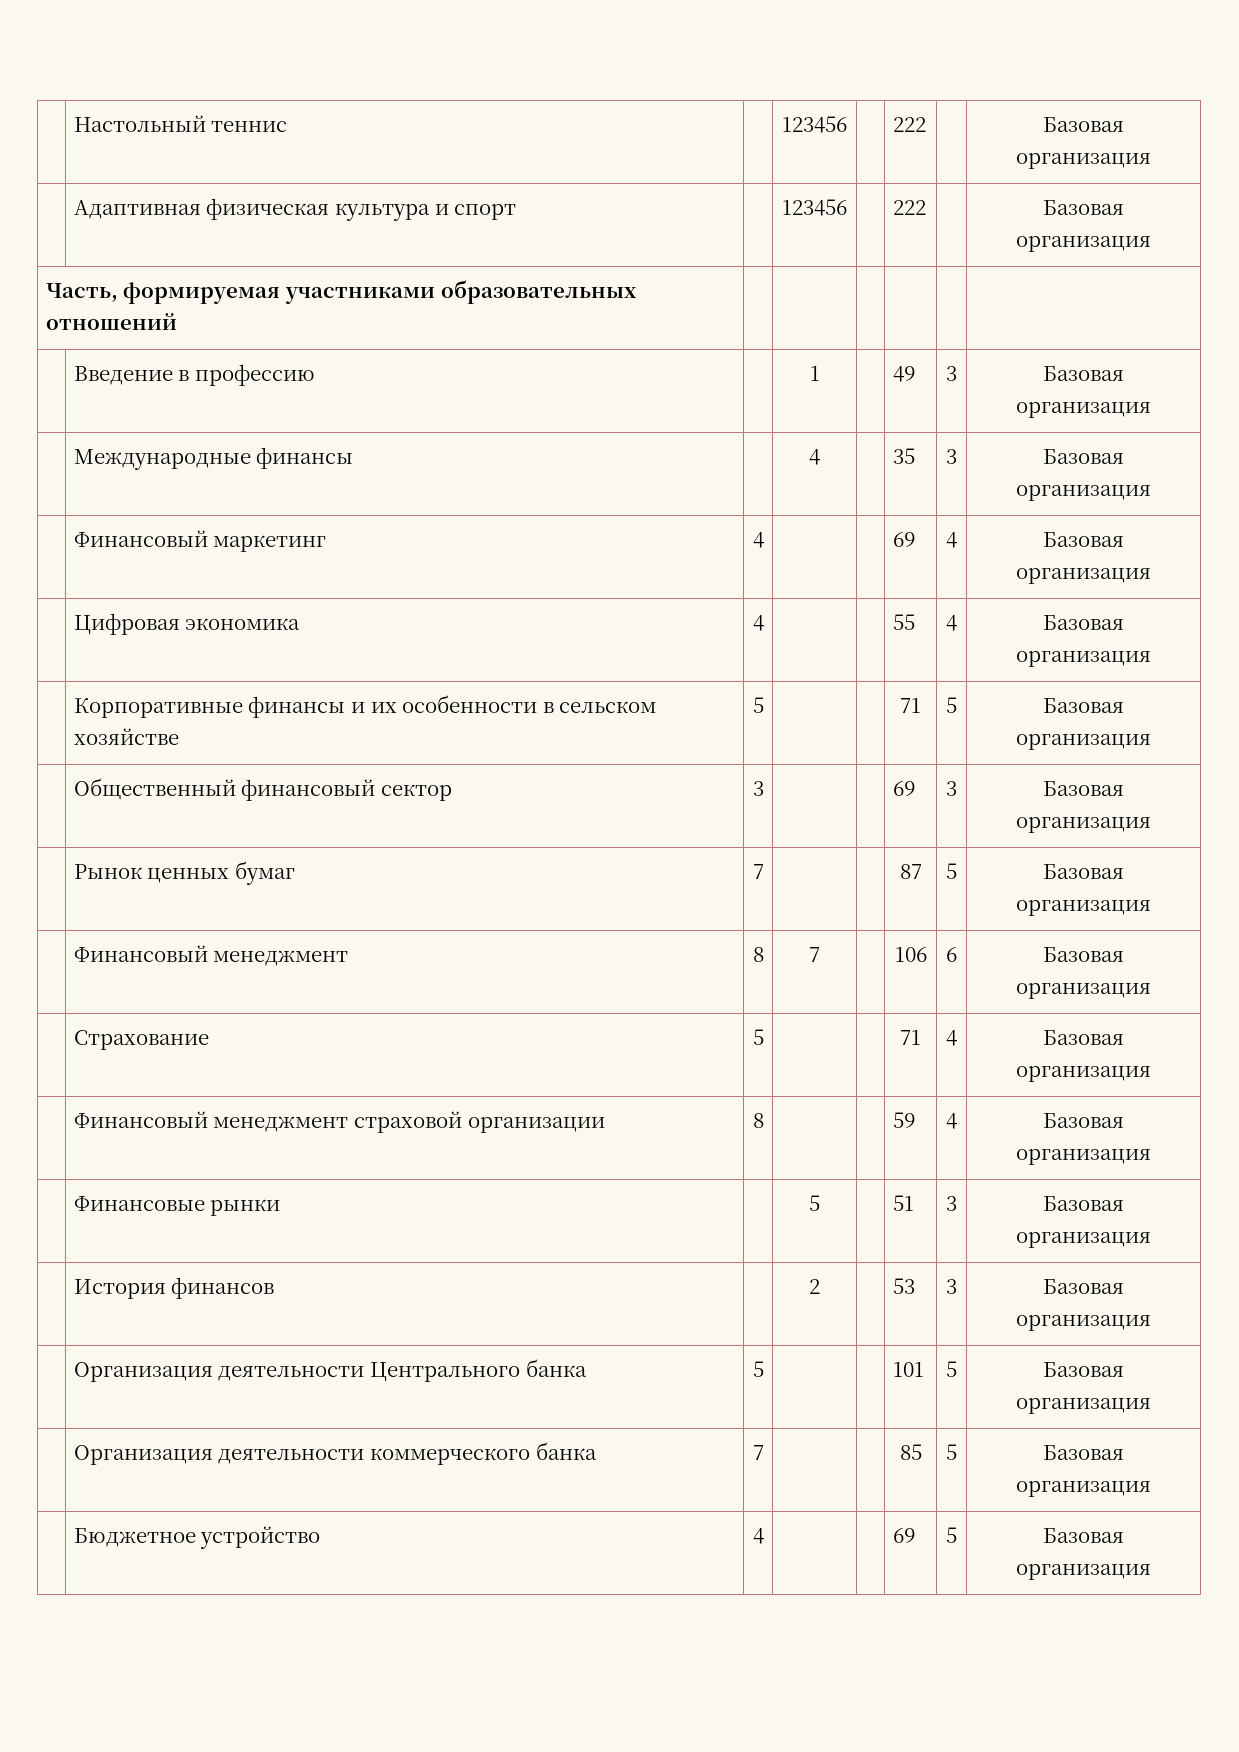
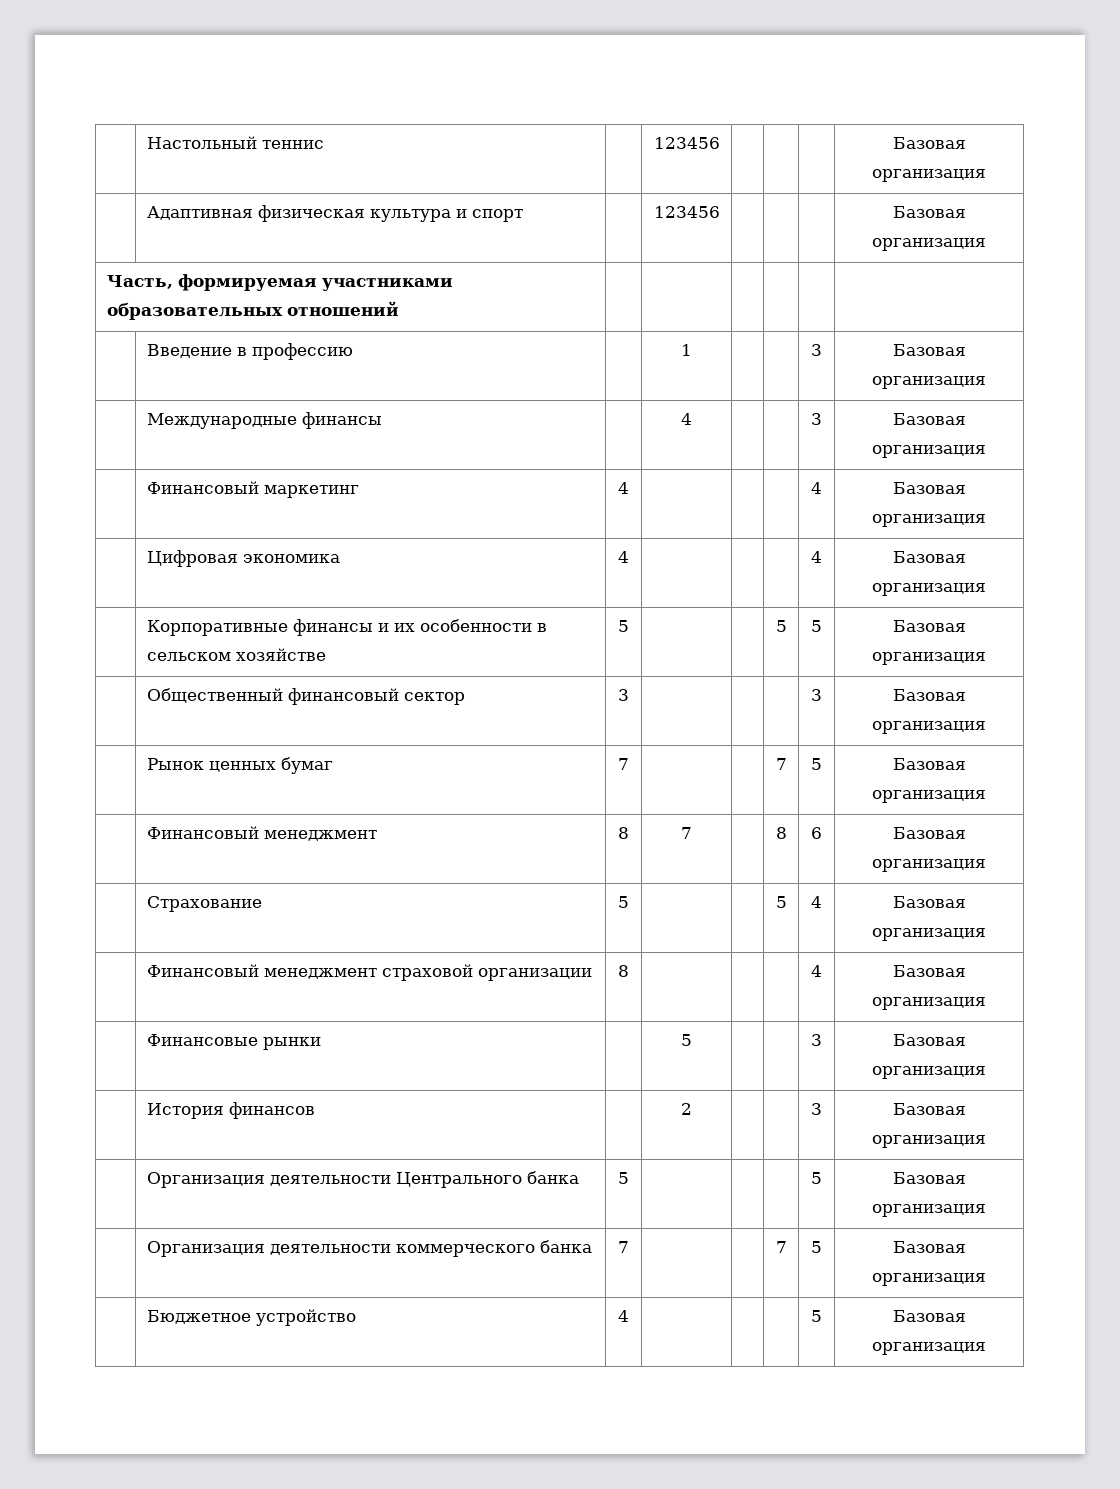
- | Настольный теннис | | 123456 | | 222 | | Базовая организация
+ | Настольный теннис | | 123456 | | | | Базовая организация
- | Адаптивная физическая культура и спорт | | 123456 | | 222 | | Базовая организация
+ | Адаптивная физическая культура и спорт | | 123456 | | | | Базовая организация
- | Введение в профессию | | 1 | | 49 | 3 | Базовая организация
+ | Введение в профессию | | 1 | | | 3 | Базовая организация
- | Международные финансы | | 4 | | 35 | 3 | Базовая организация
+ | Международные финансы | | 4 | | | 3 | Базовая организация
- | Финансовый маркетинг | 4 | | | 69 | 4 | Базовая организация
+ | Финансовый маркетинг | 4 | | | | 4 | Базовая организация
- | Цифровая экономика | 4 | | | 55 | 4 | Базовая организация
+ | Цифровая экономика | 4 | | | | 4 | Базовая организация
- | Корпоративные финансы и их особенности в сельском хозяйстве | 5 | | | 71 | 5 | Базовая организация
+ | Корпоративные финансы и их особенности в сельском хозяйстве | 5 | | | 5 | 5 | Базовая организация
- | Общественный финансовый сектор | 3 | | | 69 | 3 | Базовая организация
+ | Общественный финансовый сектор | 3 | | | | 3 | Базовая организация
- | Рынок ценных бумаг | 7 | | | 87 | 5 | Базовая организация
+ | Рынок ценных бумаг | 7 | | | 7 | 5 | Базовая организация
- | Финансовый менеджмент | 8 | 7 | | 106 | 6 | Базовая организация
+ | Финансовый менеджмент | 8 | 7 | | 8 | 6 | Базовая организация
- | Страхование | 5 | | | 71 | 4 | Базовая организация
+ | Страхование | 5 | | | 5 | 4 | Базовая организация
- | Финансовый менеджмент страховой организации | 8 | | | 59 | 4 | Базовая организация
+ | Финансовый менеджмент страховой организации | 8 | | | | 4 | Базовая организация
- | Финансовые рынки | | 5 | | 51 | 3 | Базовая организация
+ | Финансовые рынки | | 5 | | | 3 | Базовая организация
- | История финансов | | 2 | | 53 | 3 | Базовая организация
+ | История финансов | | 2 | | | 3 | Базовая организация
- | Организация деятельности Центрального банка | 5 | | | 101 | 5 | Базовая организация
+ | Организация деятельности Центрального банка | 5 | | | | 5 | Базовая организация
- | Организация деятельности коммерческого банка | 7 | | | 85 | 5 | Базовая организация
+ | Организация деятельности коммерческого банка | 7 | | | 7 | 5 | Базовая организация
- | Бюджетное устройство | 4 | | | 69 | 5 | Базовая организация
+ | Бюджетное устройство | 4 | | | | 5 | Базовая организация

